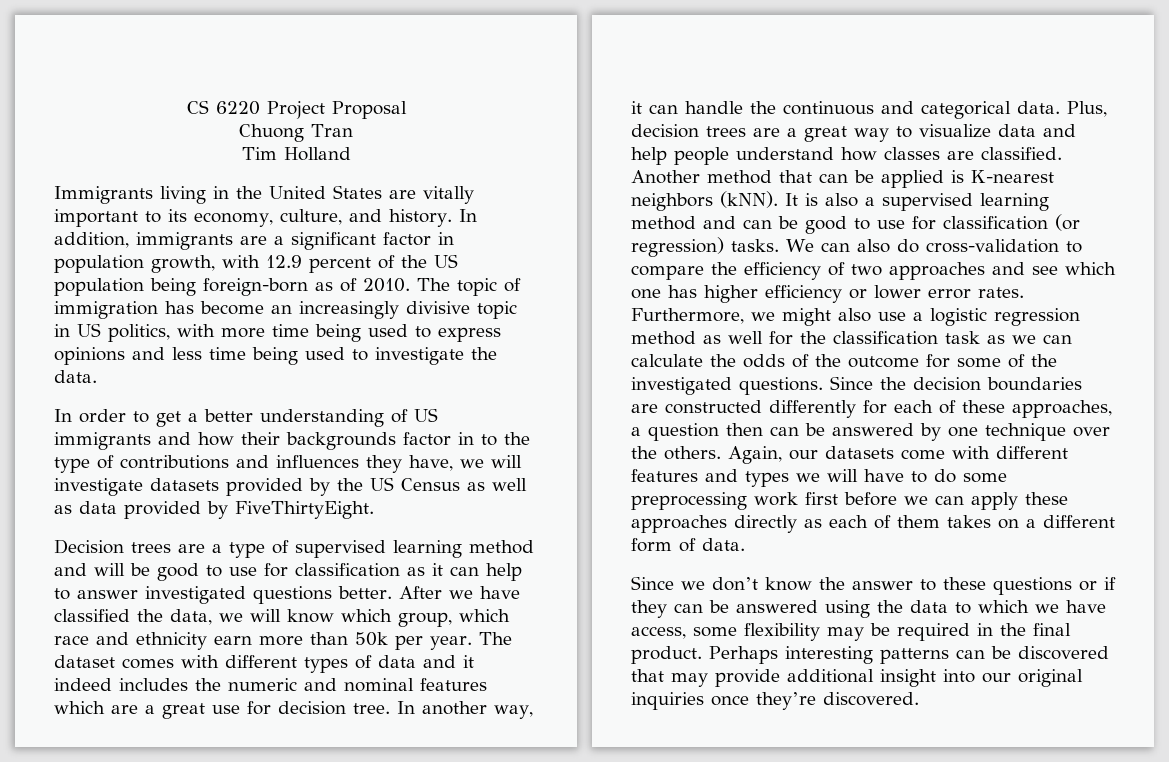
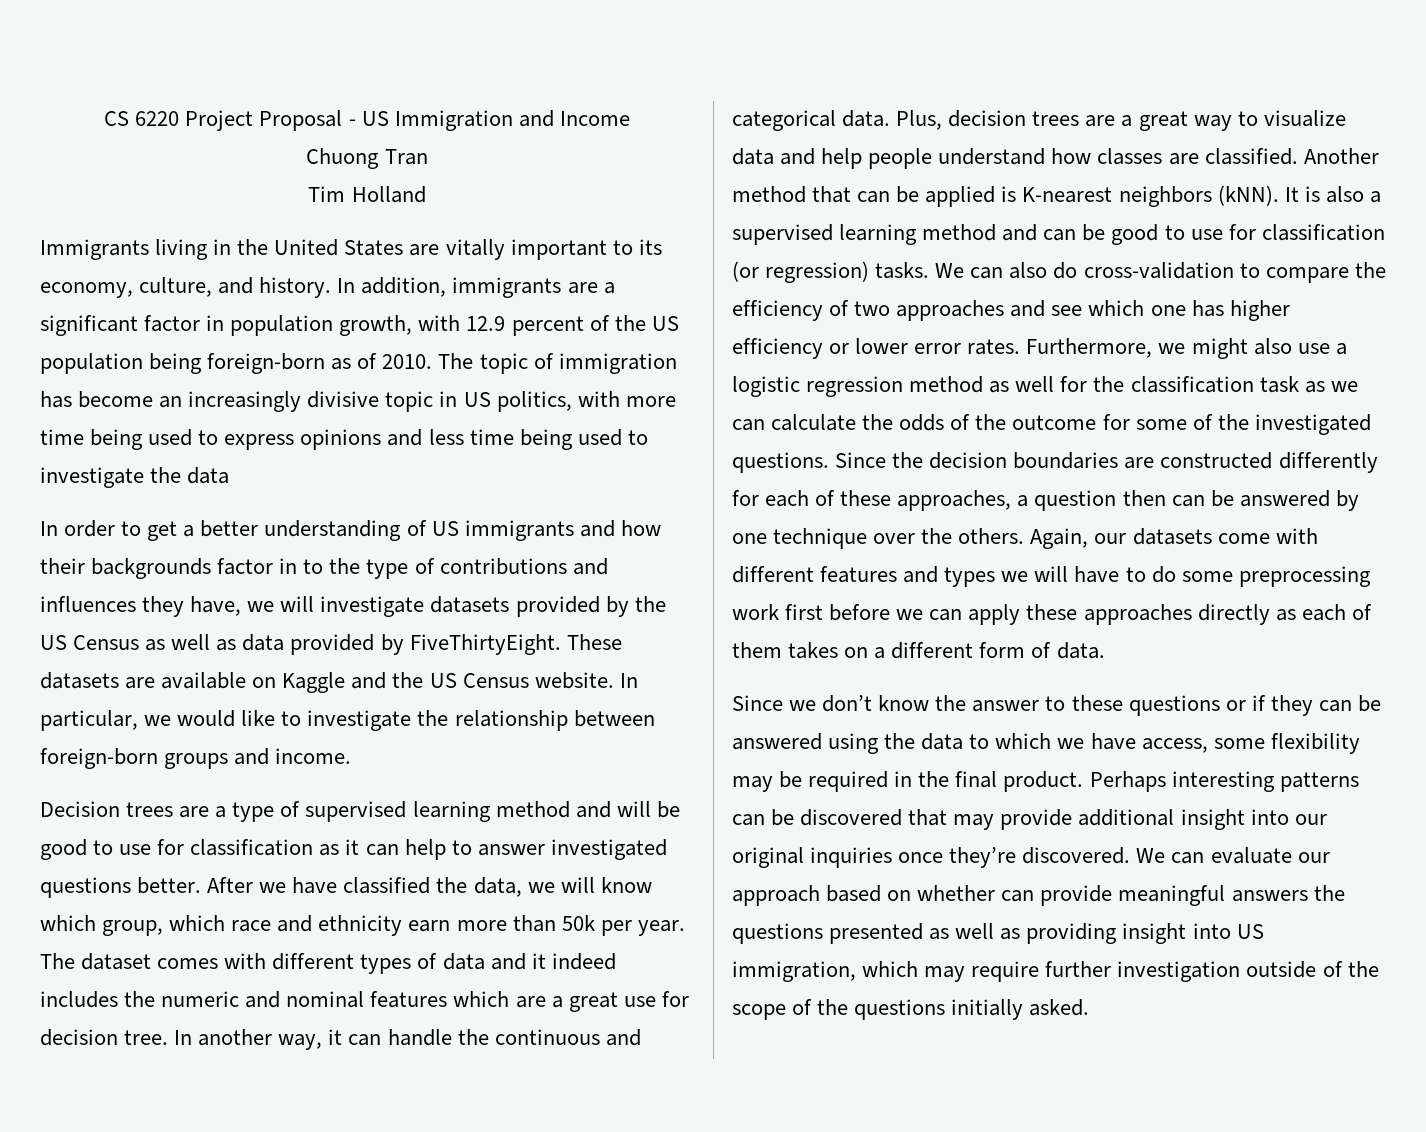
- CS 6220 Project Proposal
+ CS 6220 Project Proposal - US Immigration and Income
- The topic of immigration has become an increasingly divisive topic in US politics, with more time being used to express opinions and less time being used to investigate the data.
+ The topic of immigration has become an increasingly divisive topic in US politics, with more time being used to express opinions and less time being used to investigate the data
+ These datasets are available on Kaggle and the US Census website. In particular, we would like to investigate the relationship between foreign-born groups and income.
+ We can evaluate our approach based on whether can provide meaningful answers the questions presented as well as providing insight into US immigration, which may require further investigation outside of the scope of the questions initially asked.

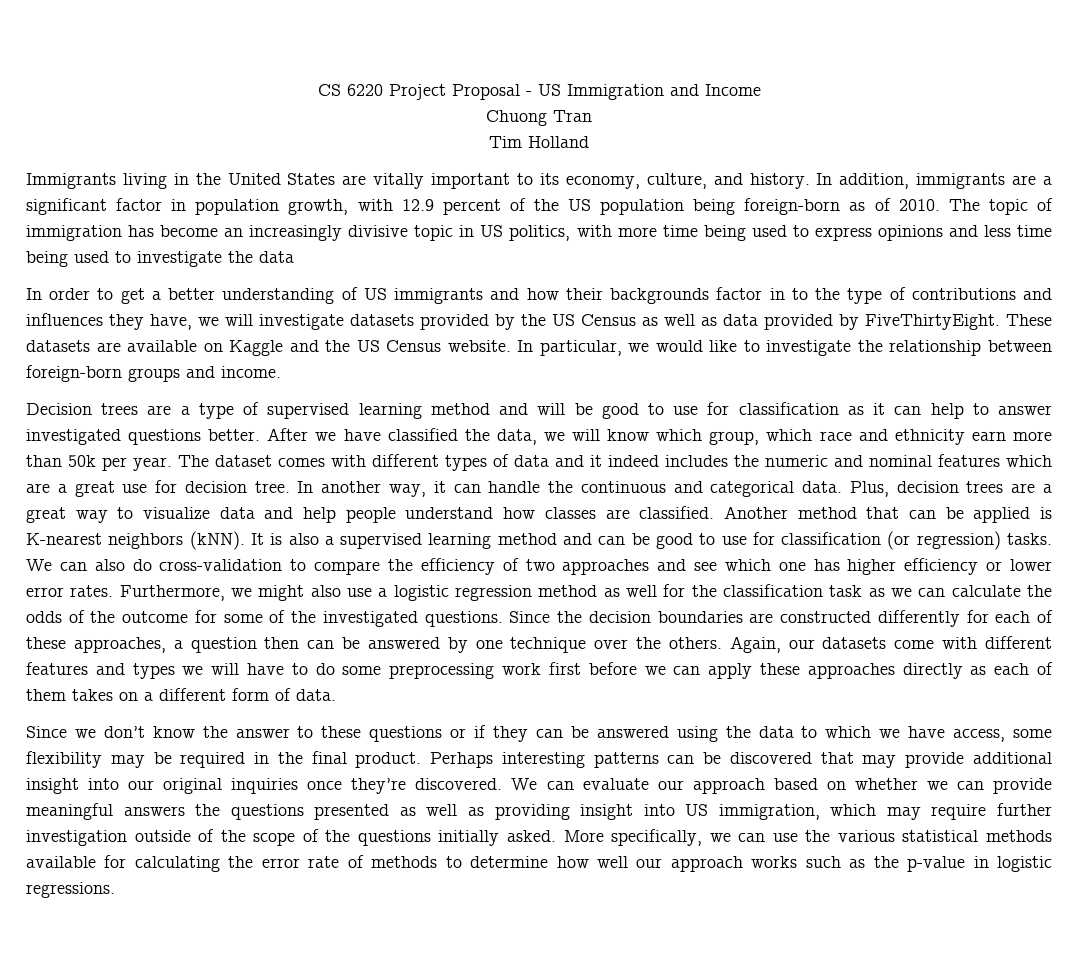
- We can evaluate our approach based on whether can provide meaningful answers the questions presented as well as providing insight into US immigration, which may require further investigation outside of the scope of the questions initially asked.
+ We can evaluate our approach based on whether we can provide meaningful answers the questions presented as well as providing insight into US immigration, which may require further investigation outside of the scope of the questions initially asked.
+ More specifically, we can use the various statistical methods available for calculating the error rate of methods to determine how well our approach works such as the p-value in logistic regressions.

